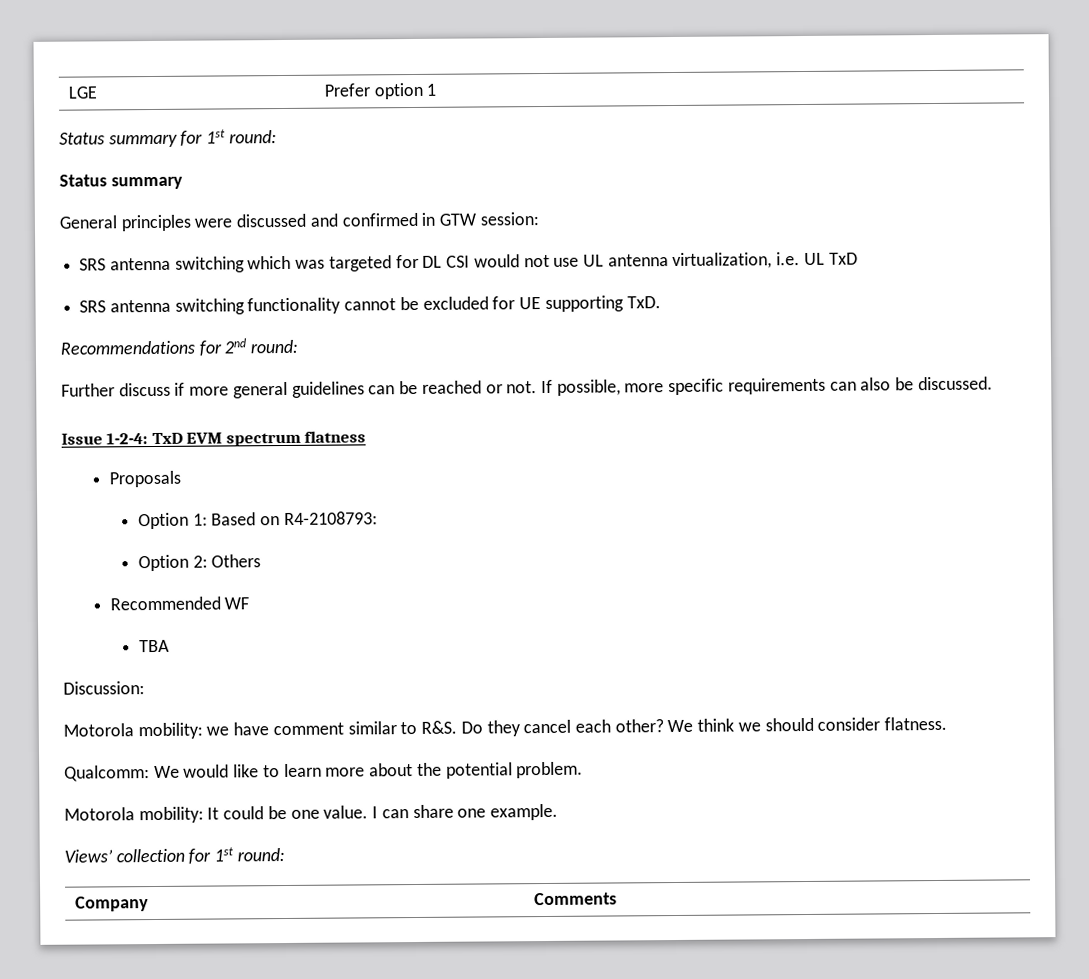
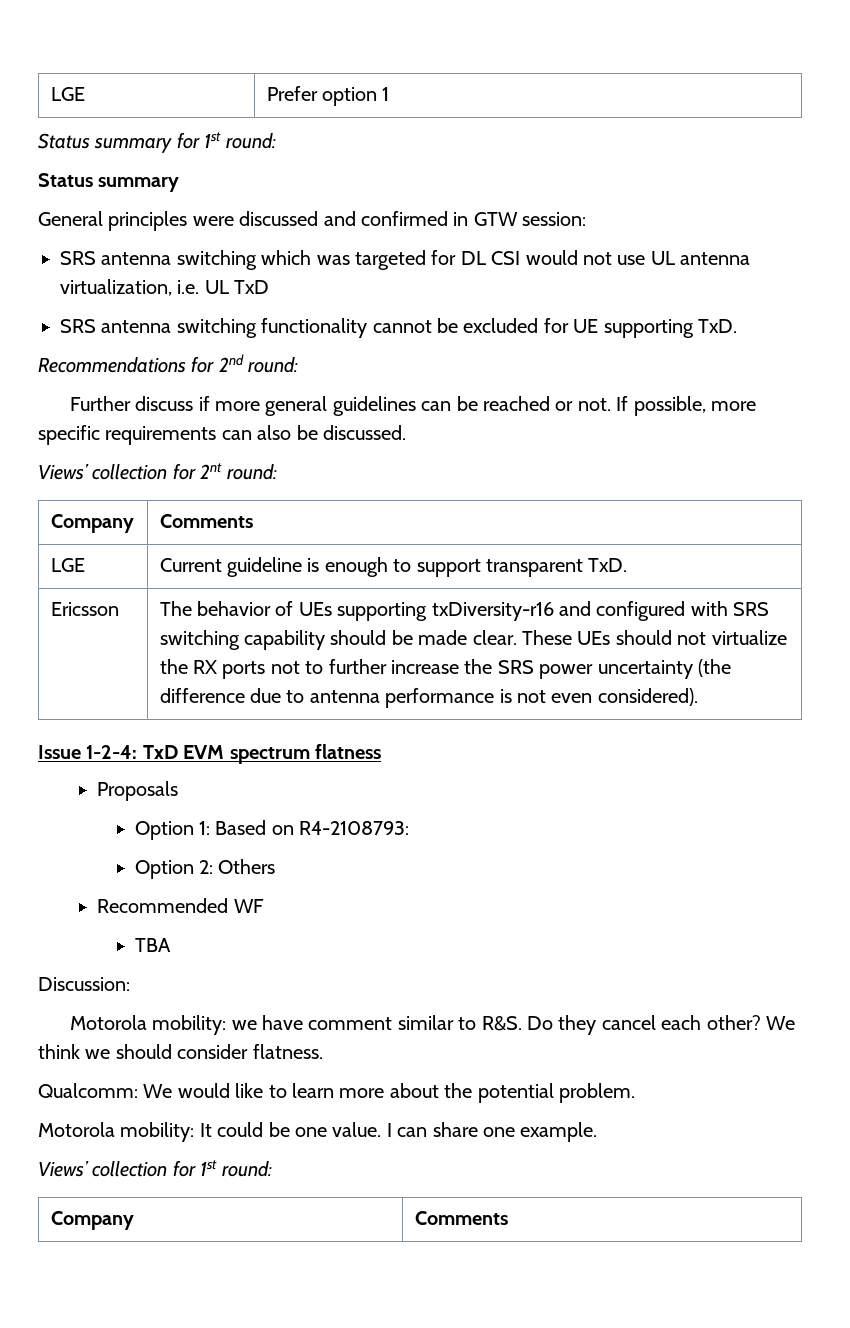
+ Views’ collection for 2nt round:
+ Company | Comments
+ LGE | Current guideline is enough to support transparent TxD.
+ Ericsson | The behavior of UEs supporting txDiversity-r16 and configured with SRS switching capability should be made clear. These UEs should not virtualize the RX ports not to further increase the SRS power uncertainty (the difference due to antenna performance is not even considered).

